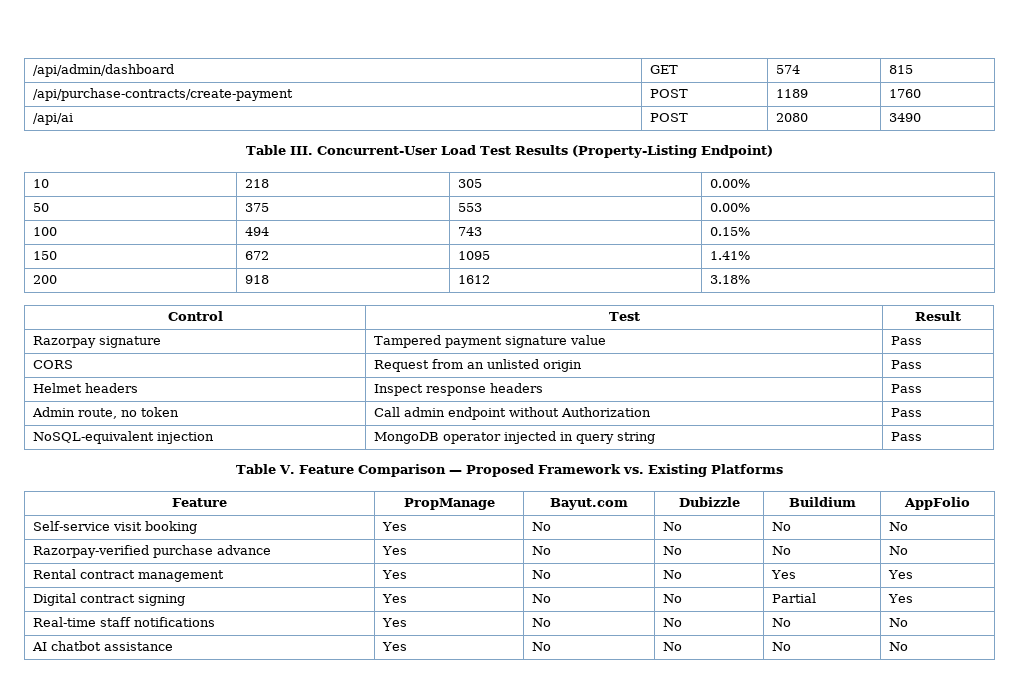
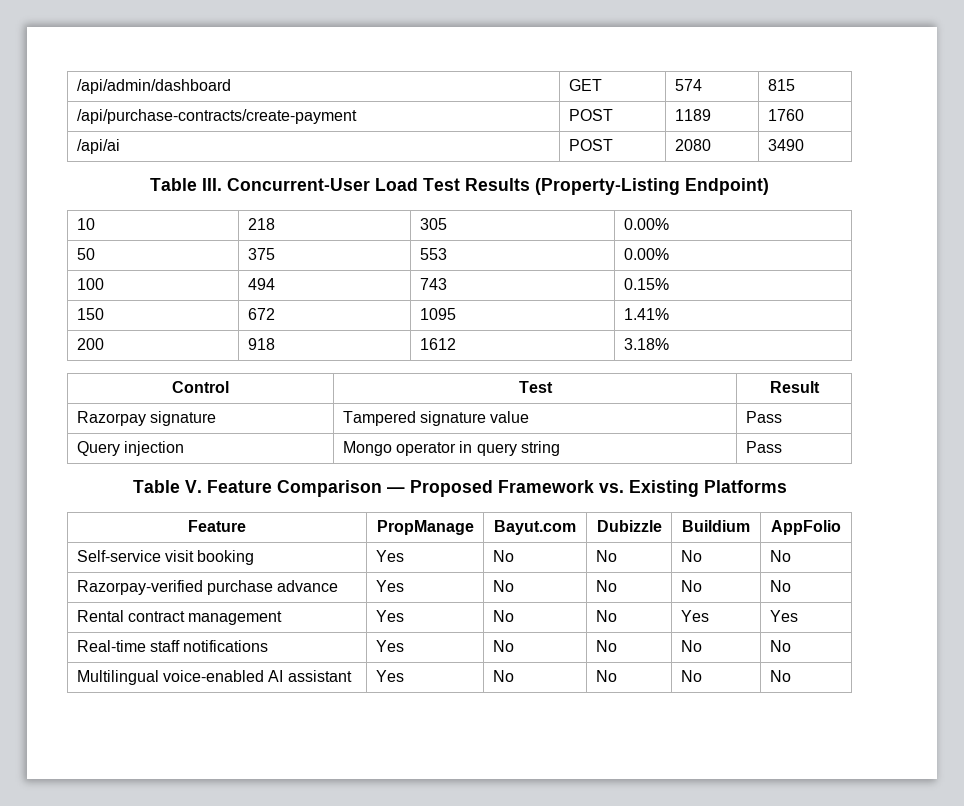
- Razorpay signature | Tampered payment signature value | Pass
+ Razorpay signature | Tampered signature value | Pass
- CORS | Request from an unlisted origin | Pass
- Helmet headers | Inspect response headers | Pass
- Admin route, no token | Call admin endpoint without Authorization | Pass
- NoSQL-equivalent injection | MongoDB operator injected in query string | Pass
+ Query injection | Mongo operator in query string | Pass
- Digital contract signing | Yes | No | No | Partial | Yes
- AI chatbot assistance | Yes | No | No | No | No
+ Multilingual voice-enabled AI assistant | Yes | No | No | No | No

